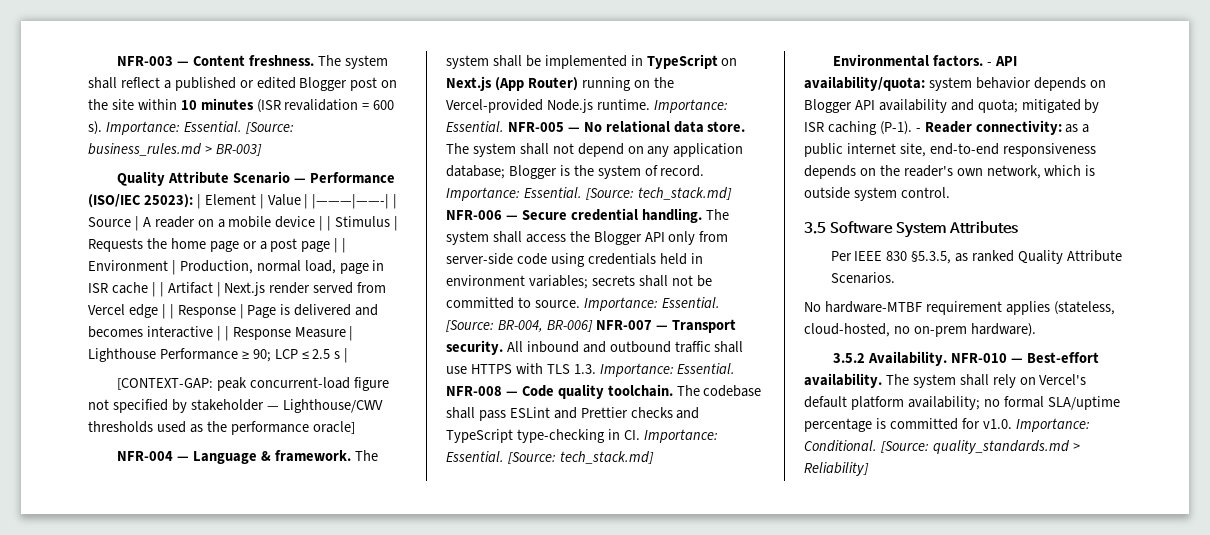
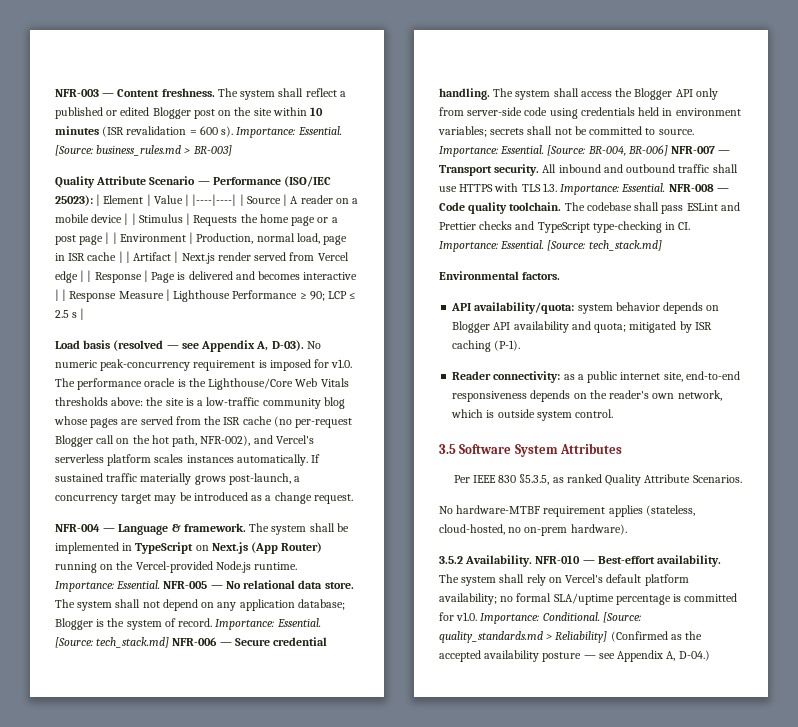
- Quality Attribute Scenario — Performance (ISO/IEC 25023): | Element | Value | |———|——-| | Source | A reader on a mobile device | | Stimulus | Requests the home page or a post page | | Environment | Production, normal load, page in ISR cache | | Artifact | Next.js render served from Vercel edge | | Response | Page is delivered and becomes interactive | | Response Measure | Lighthouse Performance ≥ 90; LCP ≤ 2.5 s |
+ Quality Attribute Scenario — Performance (ISO/IEC 25023): | Element | Value | |----|----| | Source | A reader on a mobile device | | Stimulus | Requests the home page or a post page | | Environment | Production, normal load, page in ISR cache | | Artifact | Next.js render served from Vercel edge | | Response | Page is delivered and becomes interactive | | Response Measure | Lighthouse Performance ≥ 90; LCP ≤ 2.5 s |
- [CONTEXT-GAP: peak concurrent-load figure not specified by stakeholder — Lighthouse/CWV thresholds used as the performance oracle]
+ Load basis (resolved — see Appendix A, D-03). No numeric peak-concurrency requirement is imposed for v1.0. The performance oracle is the Lighthouse/Core Web Vitals thresholds above: the site is a low-traffic community blog whose pages are served from the ISR cache (no per-request Blogger call on the hot path, NFR-002), and Vercel's serverless platform scales instances automatically. If sustained traffic materially grows post-launch, a concurrency target may be introduced as a change request.
- Environmental factors. - API availability/quota: system behavior depends on Blogger API availability and quota; mitigated by ISR caching (P-1). - Reader connectivity: as a public internet site, end-to-end responsiveness depends on the reader's own network, which is outside system control.
+ Environmental factors.
+ API availability/quota: system behavior depends on Blogger API availability and quota; mitigated by ISR caching (P-1).
+ Reader connectivity: as a public internet site, end-to-end responsiveness depends on the reader's own network, which is outside system control.
- [Source: quality_standards.md > Reliability]
+ [Source: quality_standards.md > Reliability] (Confirmed as the accepted availability posture — see Appendix A, D-04.)

